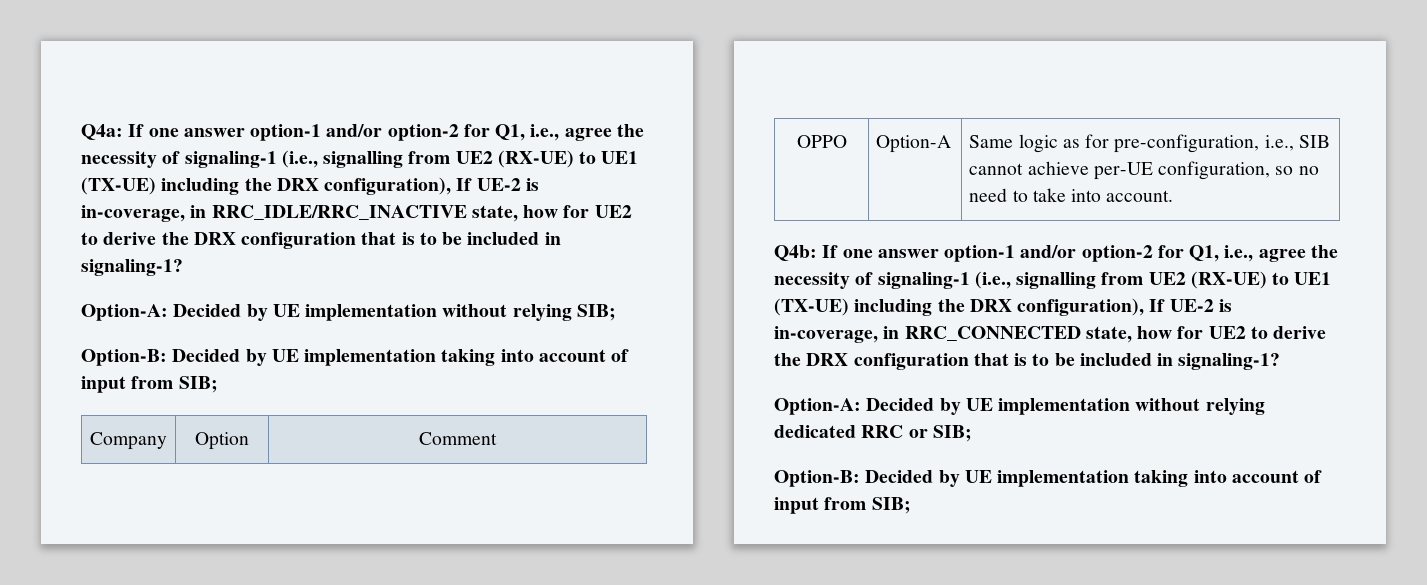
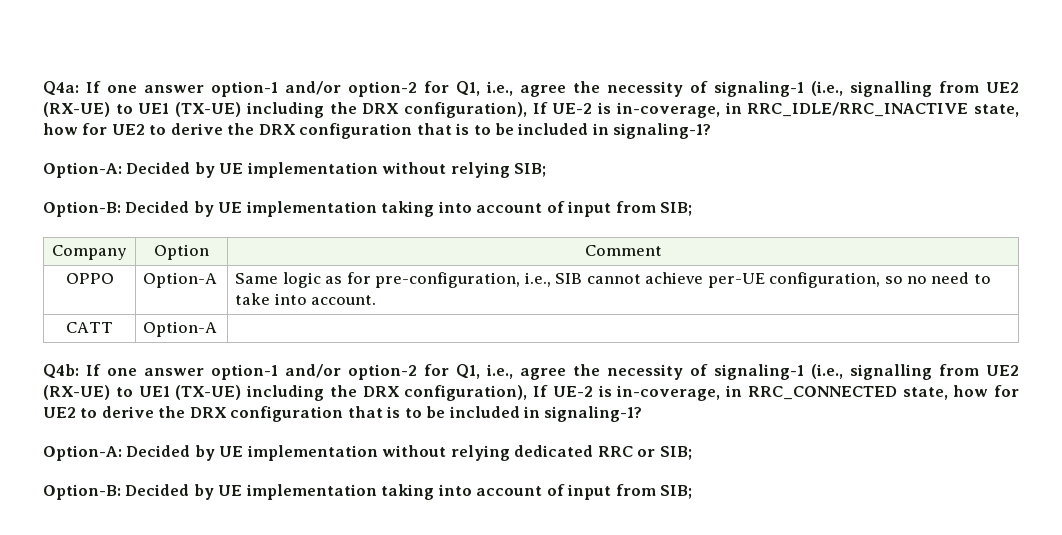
+ CATT | Option-A |

